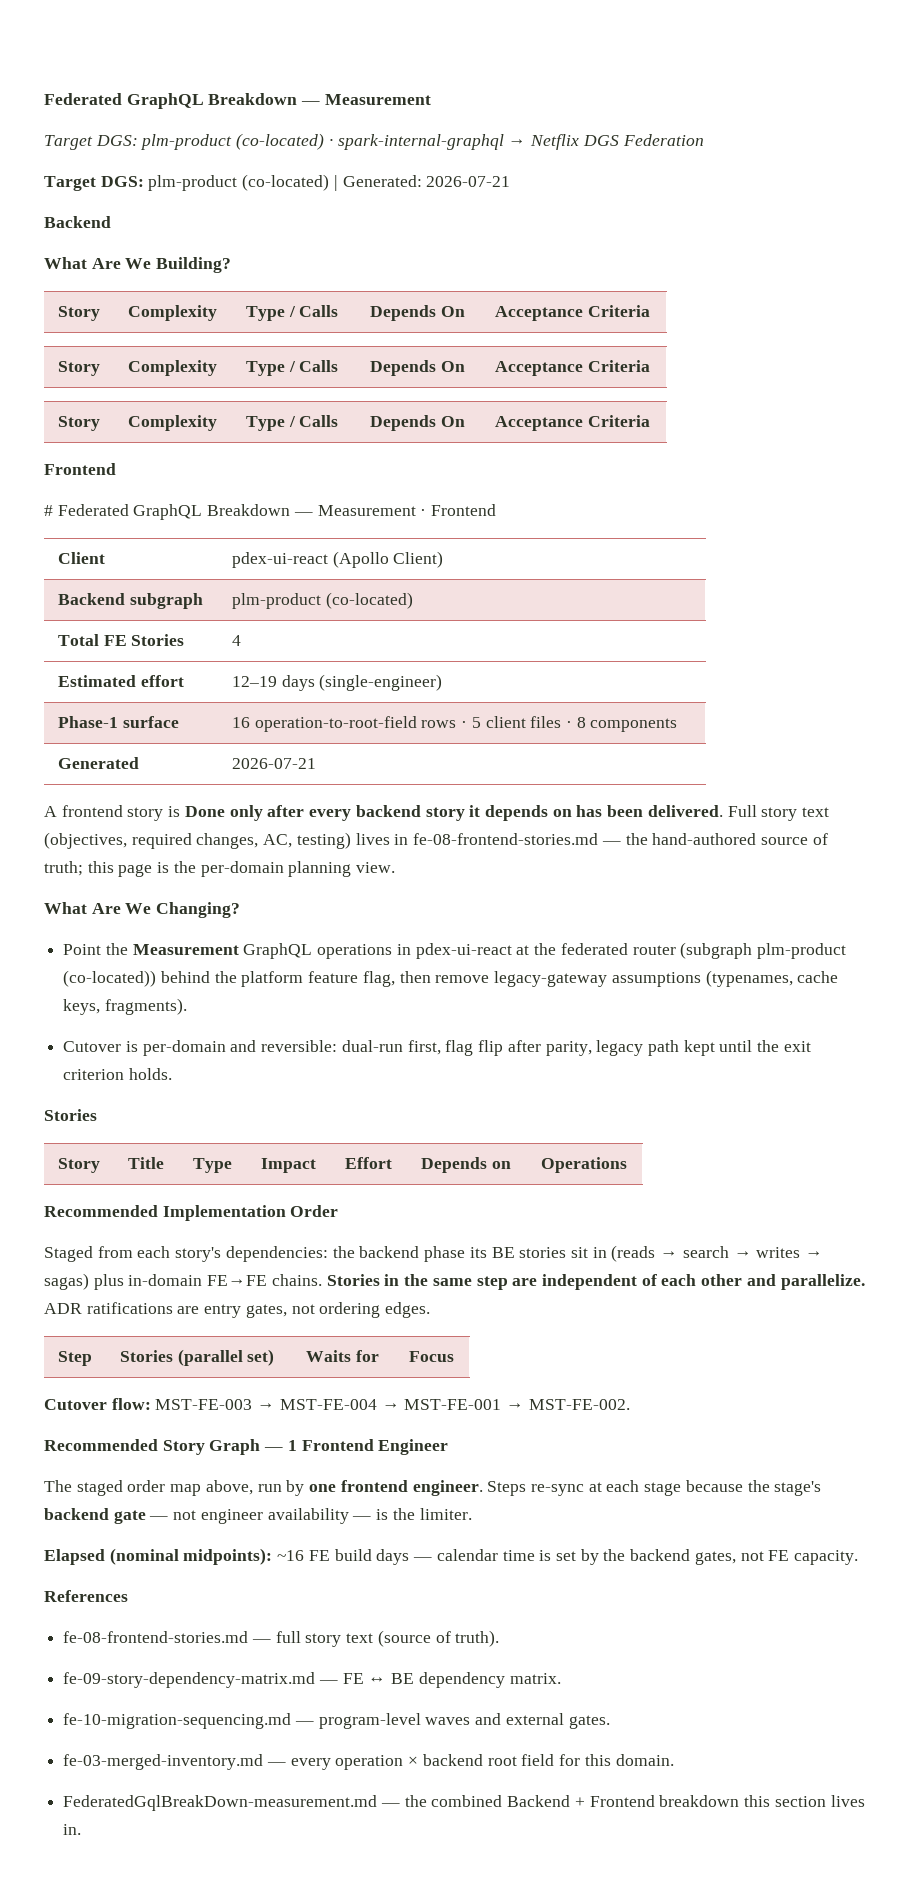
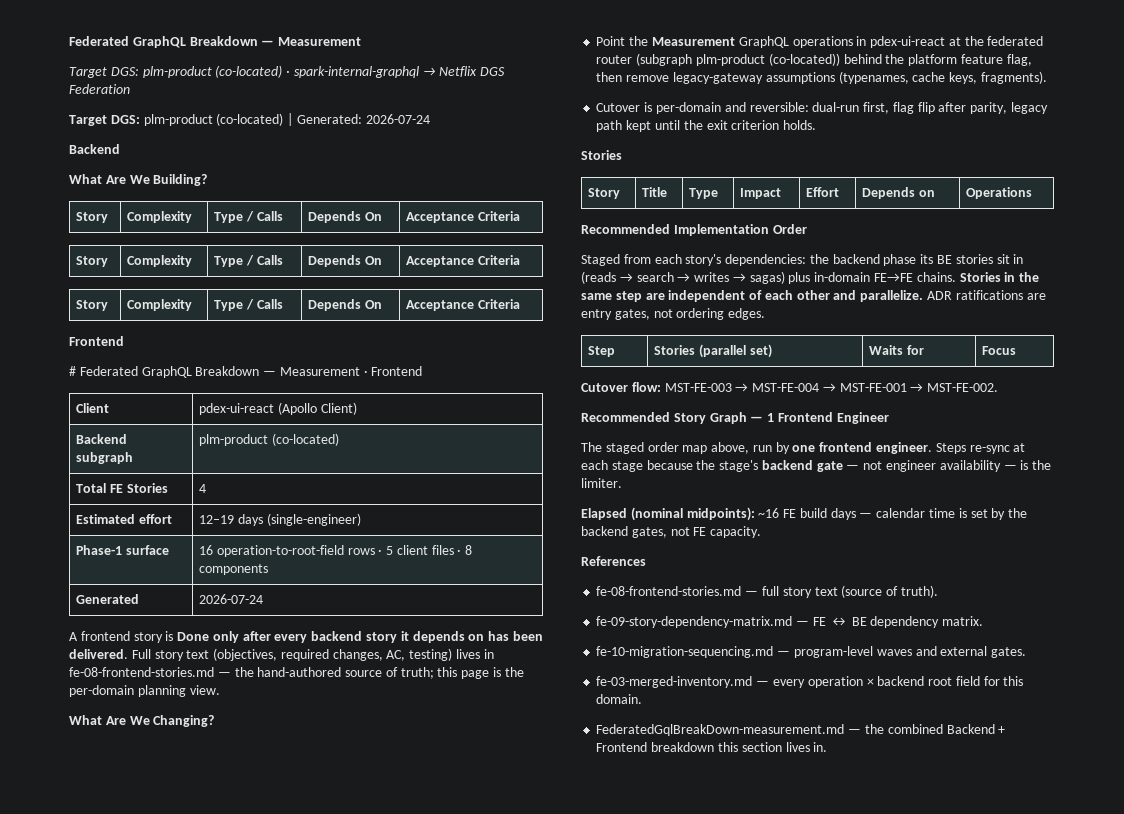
- Target DGS: plm-product (co-located) | Generated: 2026-07-21
+ Target DGS: plm-product (co-located) | Generated: 2026-07-24
- Generated | 2026-07-21
+ Generated | 2026-07-24

